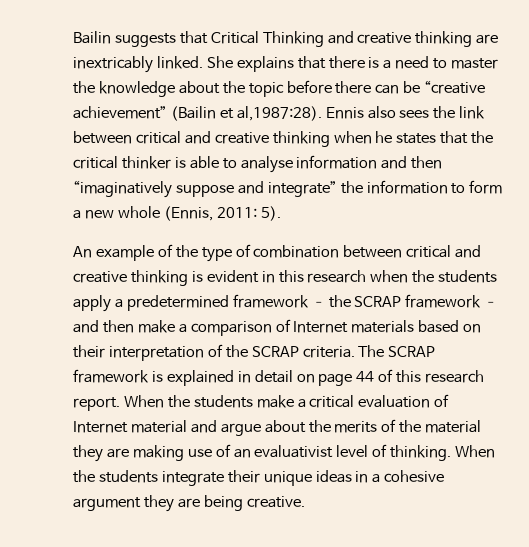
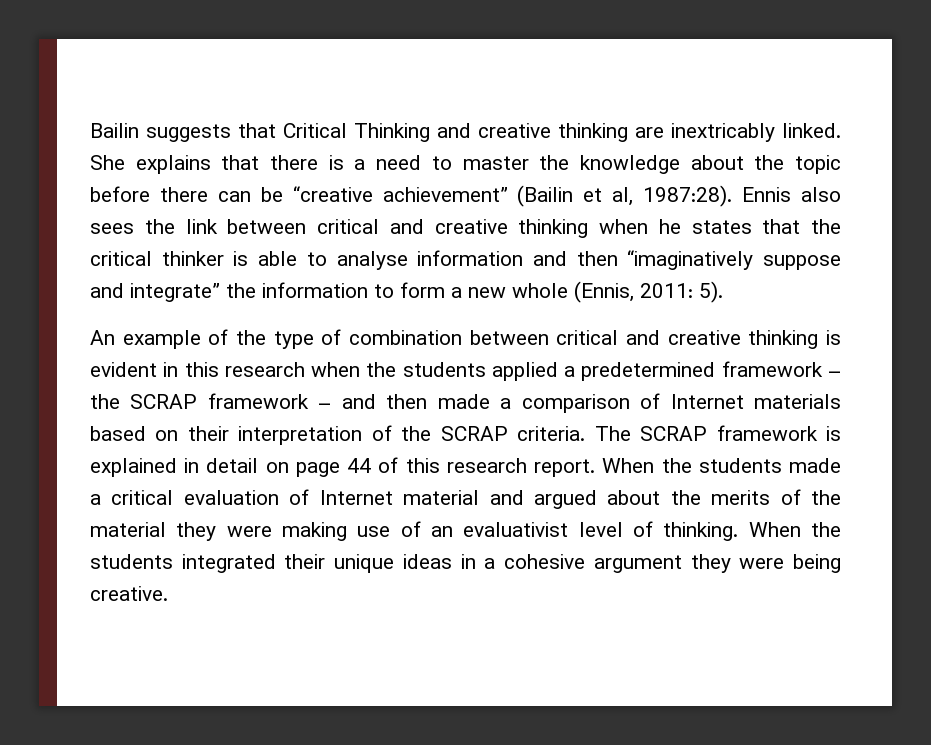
- She explains that there is a need to master the knowledge about the topic before there can be “creative achievement” (Bailin et al,1987:28).
+ She explains that there is a need to master the knowledge about the topic before there can be “creative achievement” (Bailin et al, 1987:28).
- An example of the type of combination between critical and creative thinking is evident in this research when the students apply a predetermined framework – the SCRAP framework – and then make a comparison of Internet materials based on their interpretation of the SCRAP criteria.
+ An example of the type of combination between critical and creative thinking is evident in this research when the students applied a predetermined framework – the SCRAP framework – and then made a comparison of Internet materials based on their interpretation of the SCRAP criteria.
- When the students make a critical evaluation of Internet material and argue about the merits of the material they are making use of an evaluativist level of thinking.
+ When the students made a critical evaluation of Internet material and argued about the merits of the material they were making use of an evaluativist level of thinking.
- When the students integrate their unique ideas in a cohesive argument they are being creative.
+ When the students integrated their unique ideas in a cohesive argument they were being creative.

